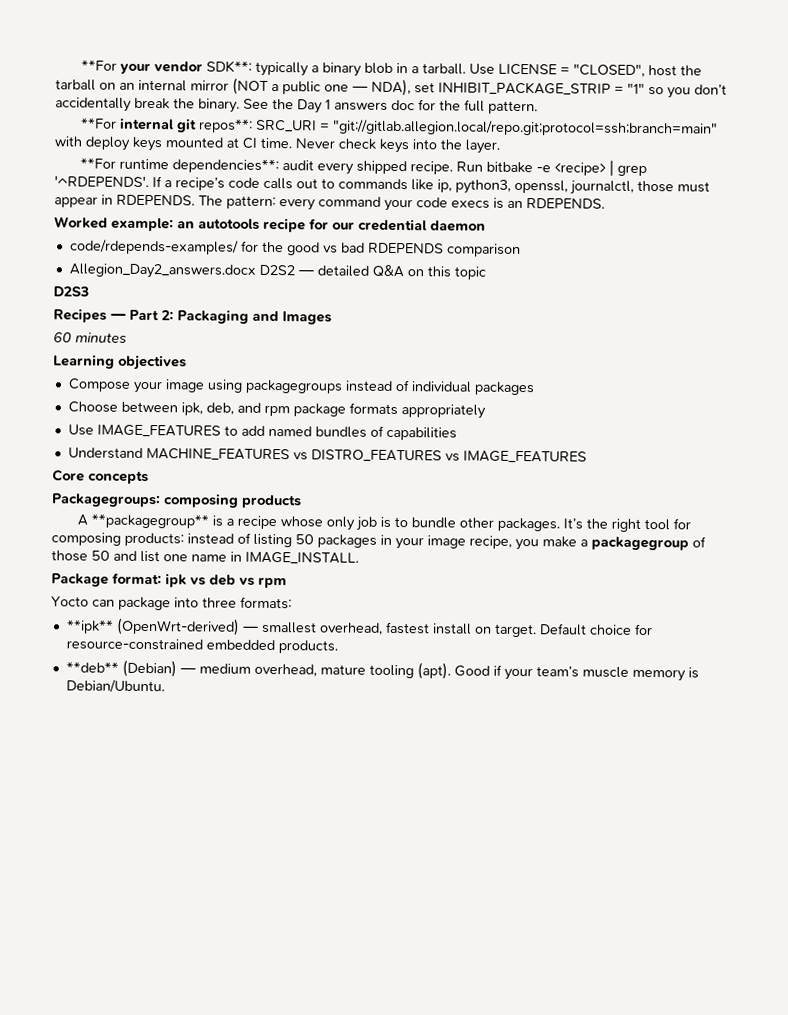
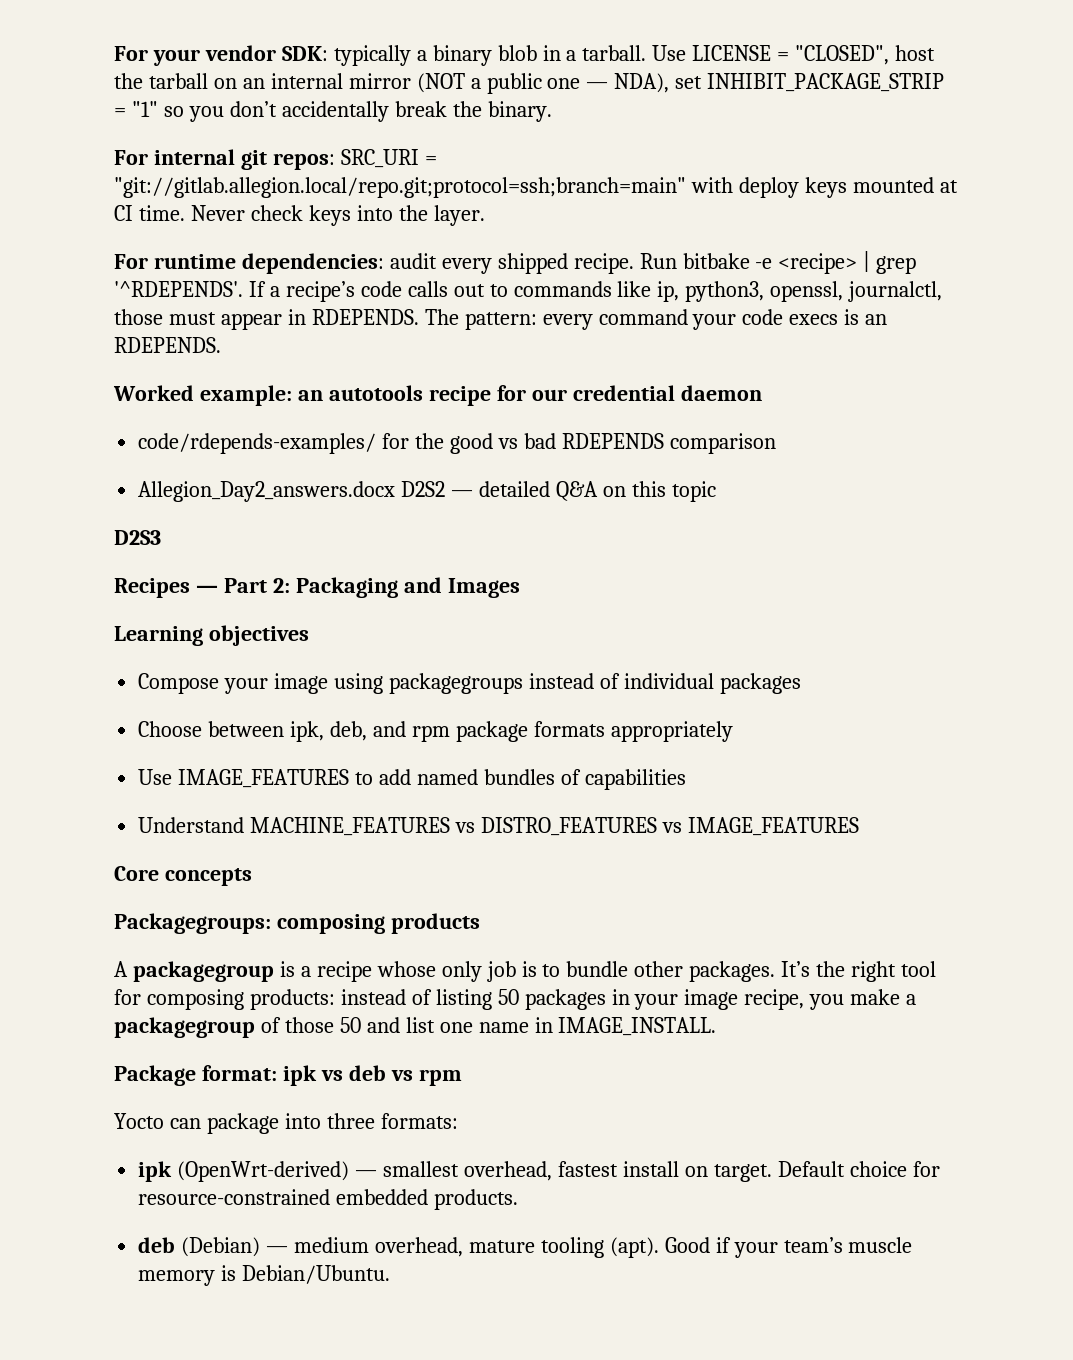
- **For your vendor SDK**: typically a binary blob in a tarball.
+ For your vendor SDK: typically a binary blob in a tarball.
- Use LICENSE = "CLOSED", host the tarball on an internal mirror (NOT a public one — NDA), set INHIBIT_PACKAGE_STRIP = "1" so you don’t accidentally break the binary. See the Day 1 answers doc for the full pattern.
- **For internal git repos**: SRC_URI = "git://gitlab.allegion.local/repo.git;protocol=ssh;branch=main" with deploy keys mounted at CI time.
+ Use LICENSE = "CLOSED", host the tarball on an internal mirror (NOT a public one — NDA), set INHIBIT_PACKAGE_STRIP = "1" so you don’t accidentally break the binary.
+ For internal git repos: SRC_URI = "git://gitlab.allegion.local/repo.git;protocol=ssh;branch=main" with deploy keys mounted at CI time.
- **For runtime dependencies**: audit every shipped recipe.
+ For runtime dependencies: audit every shipped recipe.
- 60 minutes
- A **packagegroup** is a recipe whose only job is to bundle other packages.
+ A packagegroup is a recipe whose only job is to bundle other packages.
- **ipk** (OpenWrt-derived) — smallest overhead, fastest install on target.
+ ipk (OpenWrt-derived) — smallest overhead, fastest install on target.
- **deb** (Debian) — medium overhead, mature tooling (apt).
+ deb (Debian) — medium overhead, mature tooling (apt).

